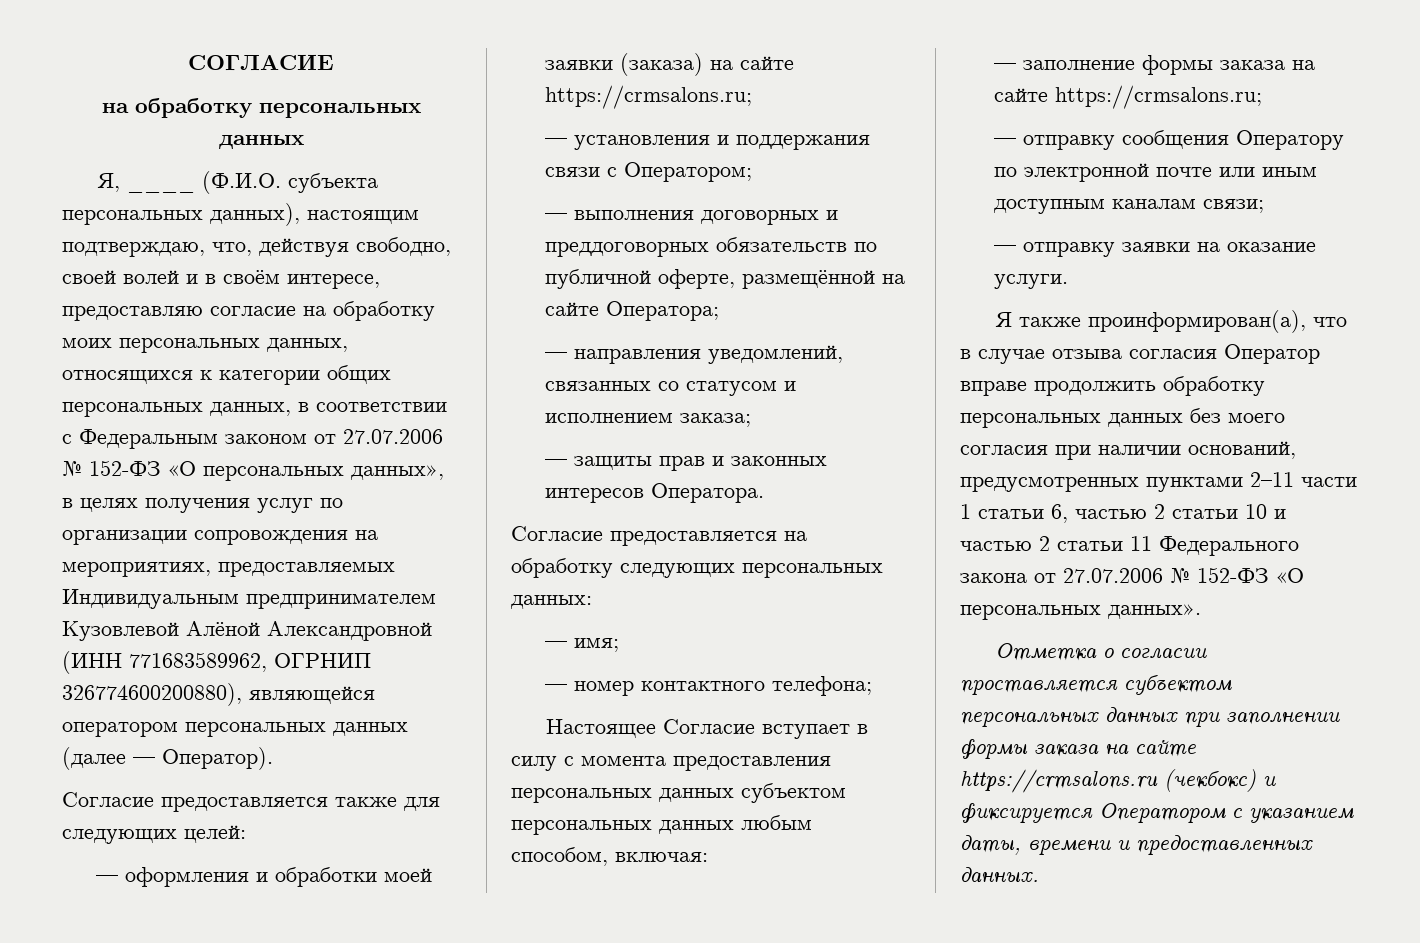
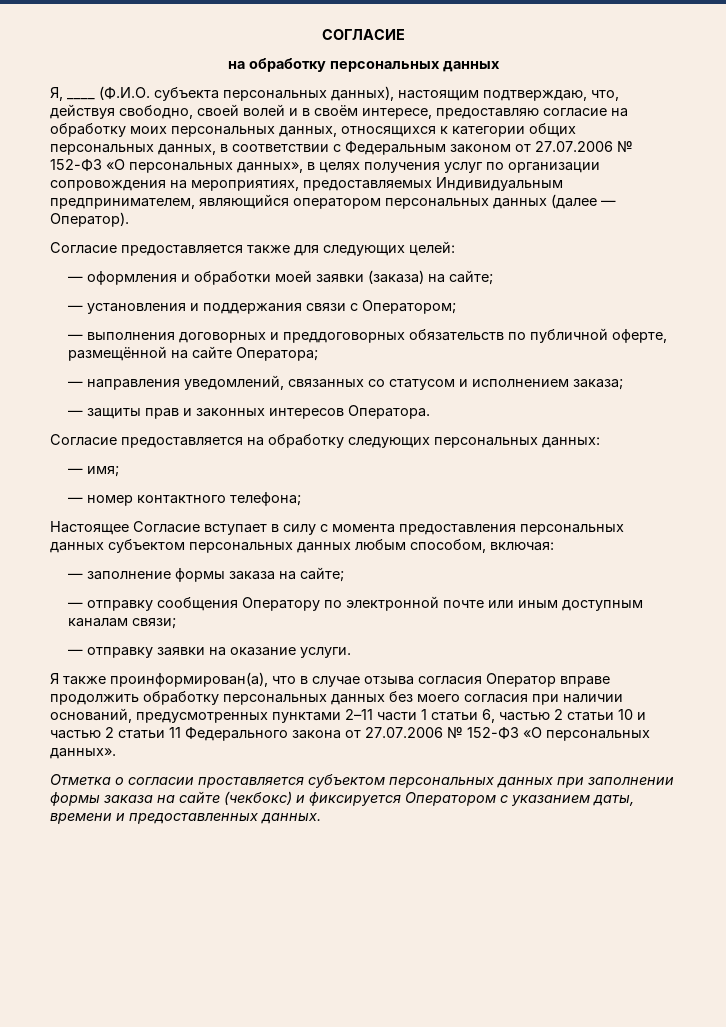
- Я, ____ (Ф.И.О. субъекта персональных данных), настоящим подтверждаю, что, действуя свободно, своей волей и в своём интересе, предоставляю согласие на обработку моих персональных данных, относящихся к категории общих персональных данных, в соответствии с Федеральным законом от 27.07.2006 № 152-ФЗ «О персональных данных», в целях получения услуг по организации сопровождения на мероприятиях, предоставляемых Индивидуальным предпринимателем Кузовлевой Алёной Александровной (ИНН 771683589962, ОГРНИП 326774600200880), являющейся оператором персональных данных (далее — Оператор).
+ Я, ____ (Ф.И.О. субъекта персональных данных), настоящим подтверждаю, что, действуя свободно, своей волей и в своём интересе, предоставляю согласие на обработку моих персональных данных, относящихся к категории общих персональных данных, в соответствии с Федеральным законом от 27.07.2006 № 152-ФЗ «О персональных данных», в целях получения услуг по организации сопровождения на мероприятиях, предоставляемых Индивидуальным предпринимателем, являющийся оператором персональных данных (далее — Оператор).
- — оформления и обработки моей заявки (заказа) на сайте https://crmsalons.ru;
+ — оформления и обработки моей заявки (заказа) на сайте;
- — заполнение формы заказа на сайте https://crmsalons.ru;
+ — заполнение формы заказа на сайте;
- Отметка о согласии проставляется субъектом персональных данных при заполнении формы заказа на сайте https://crmsalons.ru (чекбокс) и фиксируется Оператором с указанием даты, времени и предоставленных данных.
+ Отметка о согласии проставляется субъектом персональных данных при заполнении формы заказа на сайте (чекбокс) и фиксируется Оператором с указанием даты, времени и предоставленных данных.

